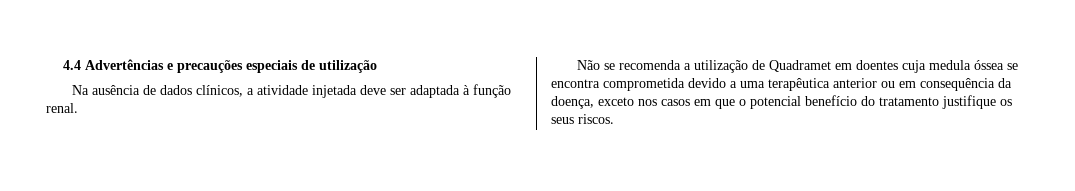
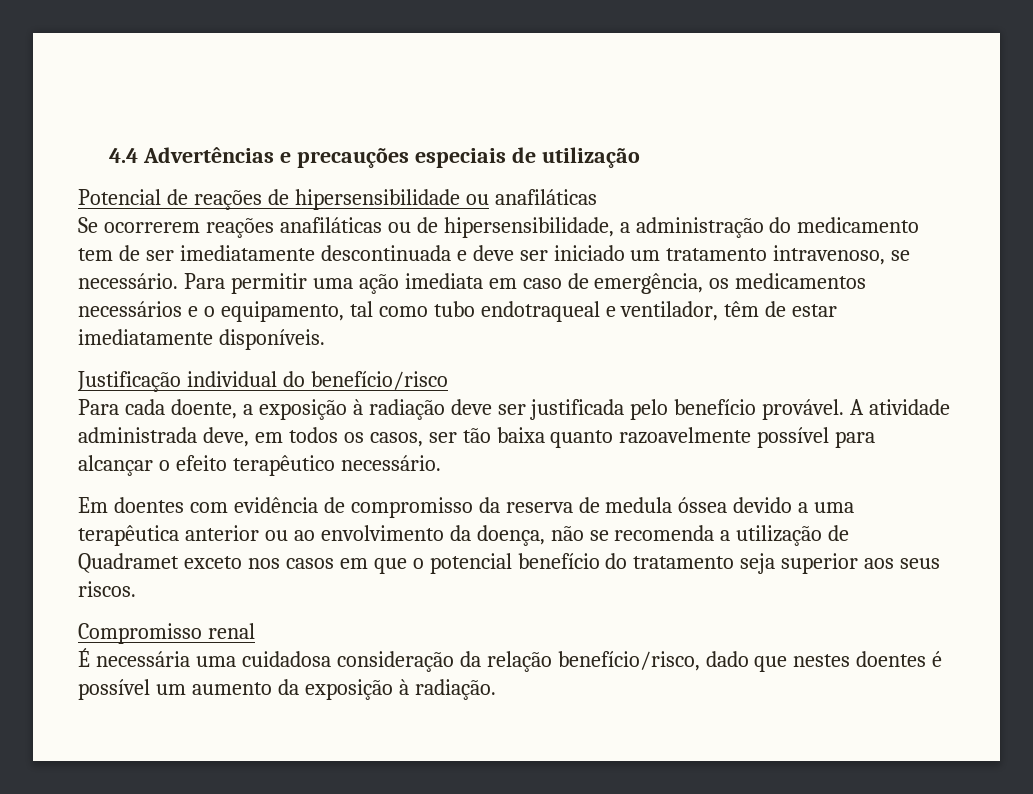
- Na ausência de dados clínicos, a atividade injetada deve ser adaptada à função renal.
- Não se recomenda a utilização de Quadramet em doentes cuja medula óssea se encontra comprometida devido a uma terapêutica anterior ou em consequência da doença, exceto nos casos em que o potencial benefício do tratamento justifique os seus riscos.
+ Potencial de reações de hipersensibilidade ou anafiláticas
+ Se ocorrerem reações anafiláticas ou de hipersensibilidade, a administração do medicamento tem de ser imediatamente descontinuada e deve ser iniciado um tratamento intravenoso, se necessário. Para permitir uma ação imediata em caso de emergência, os medicamentos necessários e o equipamento, tal como tubo endotraqueal e ventilador, têm de estar imediatamente disponíveis.
+ Justificação individual do benefício/risco
+ Para cada doente, a exposição à radiação deve ser justificada pelo benefício provável. A atividade administrada deve, em todos os casos, ser tão baixa quanto razoavelmente possível para alcançar o efeito terapêutico necessário.
+ Em doentes com evidência de compromisso da reserva de medula óssea devido a uma terapêutica anterior ou ao envolvimento da doença, não se recomenda a utilização de Quadramet exceto nos casos em que o potencial benefício do tratamento seja superior aos seus riscos.
+ Compromisso renal
+ É necessária uma cuidadosa consideração da relação benefício/risco, dado que nestes doentes é possível um aumento da exposição à radiação.

